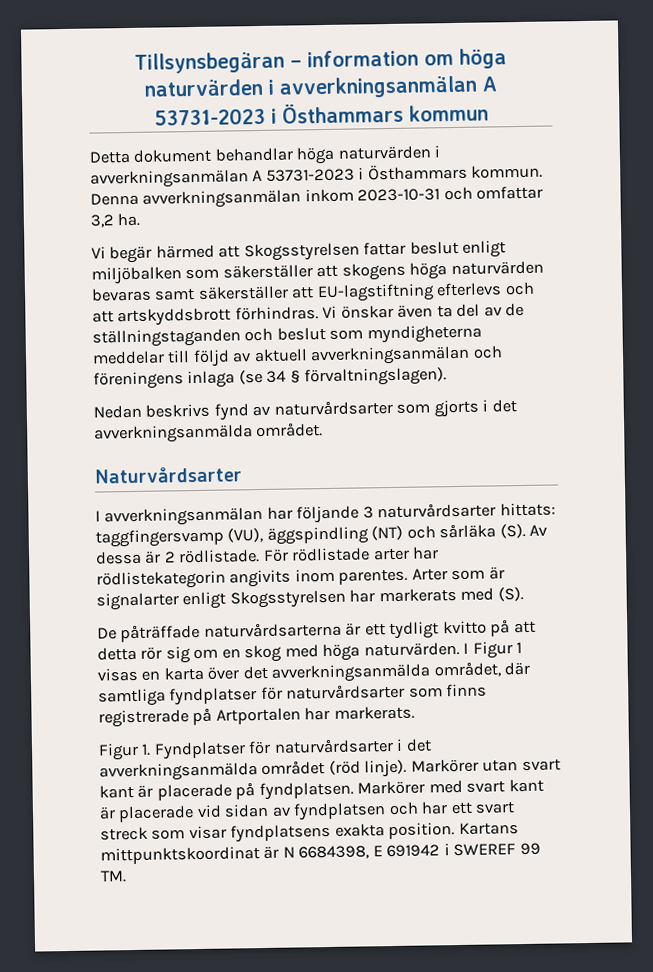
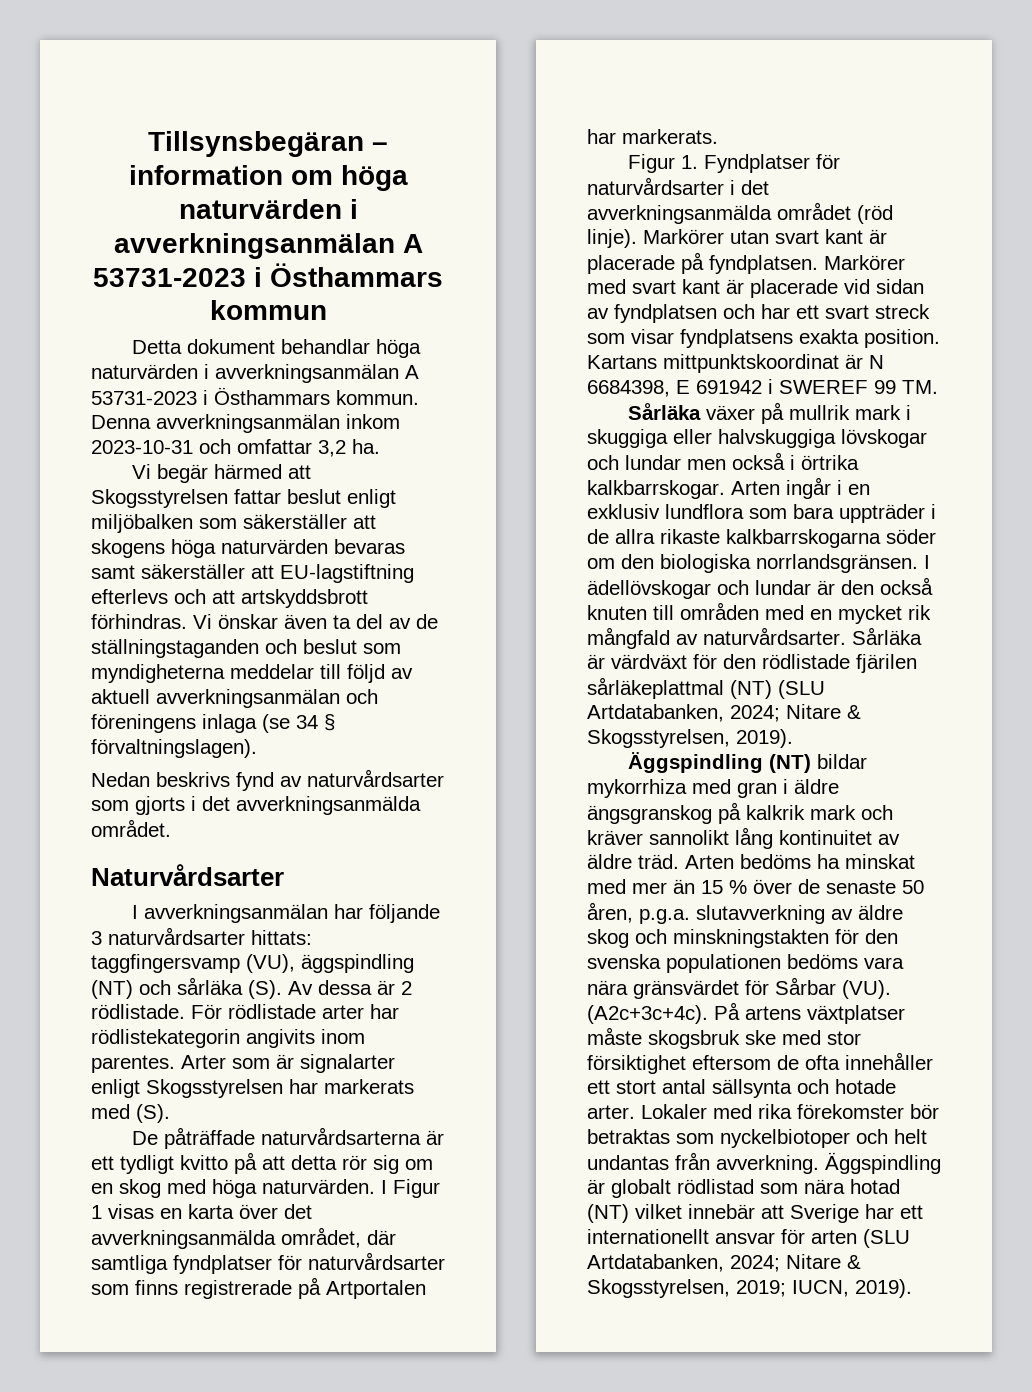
+ Sårläka växer på mullrik mark i skuggiga eller halvskuggiga lövskogar och lundar men också i örtrika kalkbarrskogar. Arten ingår i en exklusiv lundflora som bara uppträder i de allra rikaste kalkbarrskogarna söder om den biologiska norrlandsgränsen. I ädellövskogar och lundar är den också knuten till områden med en mycket rik mångfald av naturvårdsarter. Sårläka är värdväxt för den rödlistade fjärilen sårläkeplattmal (NT) (SLU Artdatabanken, 2024; Nitare & Skogsstyrelsen, 2019).
+ Äggspindling (NT) bildar mykorrhiza med gran i äldre ängsgranskog på kalkrik mark och kräver sannolikt lång kontinuitet av äldre träd. Arten bedöms ha minskat med mer än 15 % över de senaste 50 åren, p.g.a. slutavverkning av äldre skog och minskningstakten för den svenska populationen bedöms vara nära gränsvärdet för Sårbar (VU). (A2c+3c+4c). På artens växtplatser måste skogsbruk ske med stor försiktighet eftersom de ofta innehåller ett stort antal sällsynta och hotade arter. Lokaler med rika förekomster bör betraktas som nyckelbiotoper och helt undantas från avverkning. Äggspindling är globalt rödlistad som nära hotad (NT) vilket innebär att Sverige har ett internationellt ansvar för arten (SLU Artdatabanken, 2024; Nitare & Skogsstyrelsen, 2019; IUCN, 2019).

